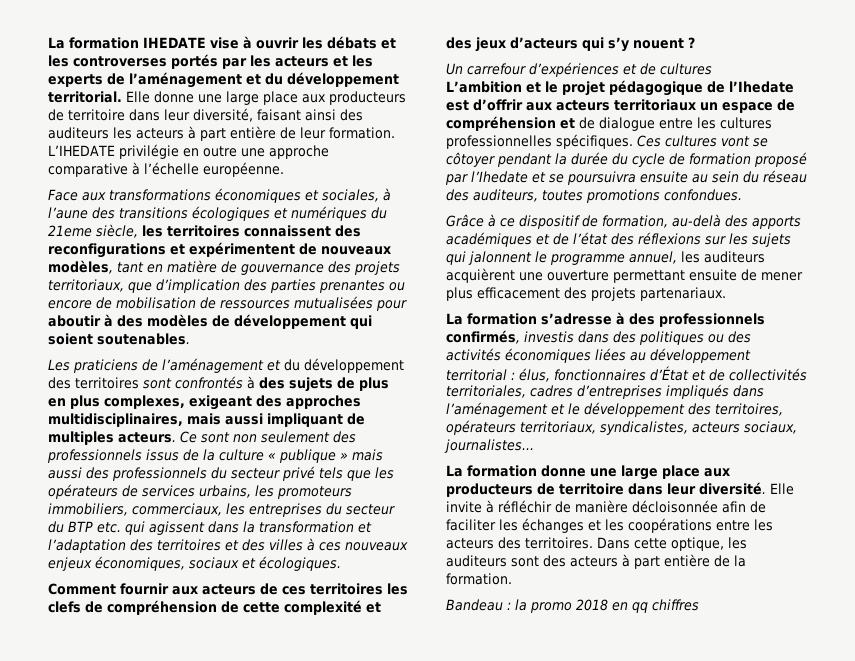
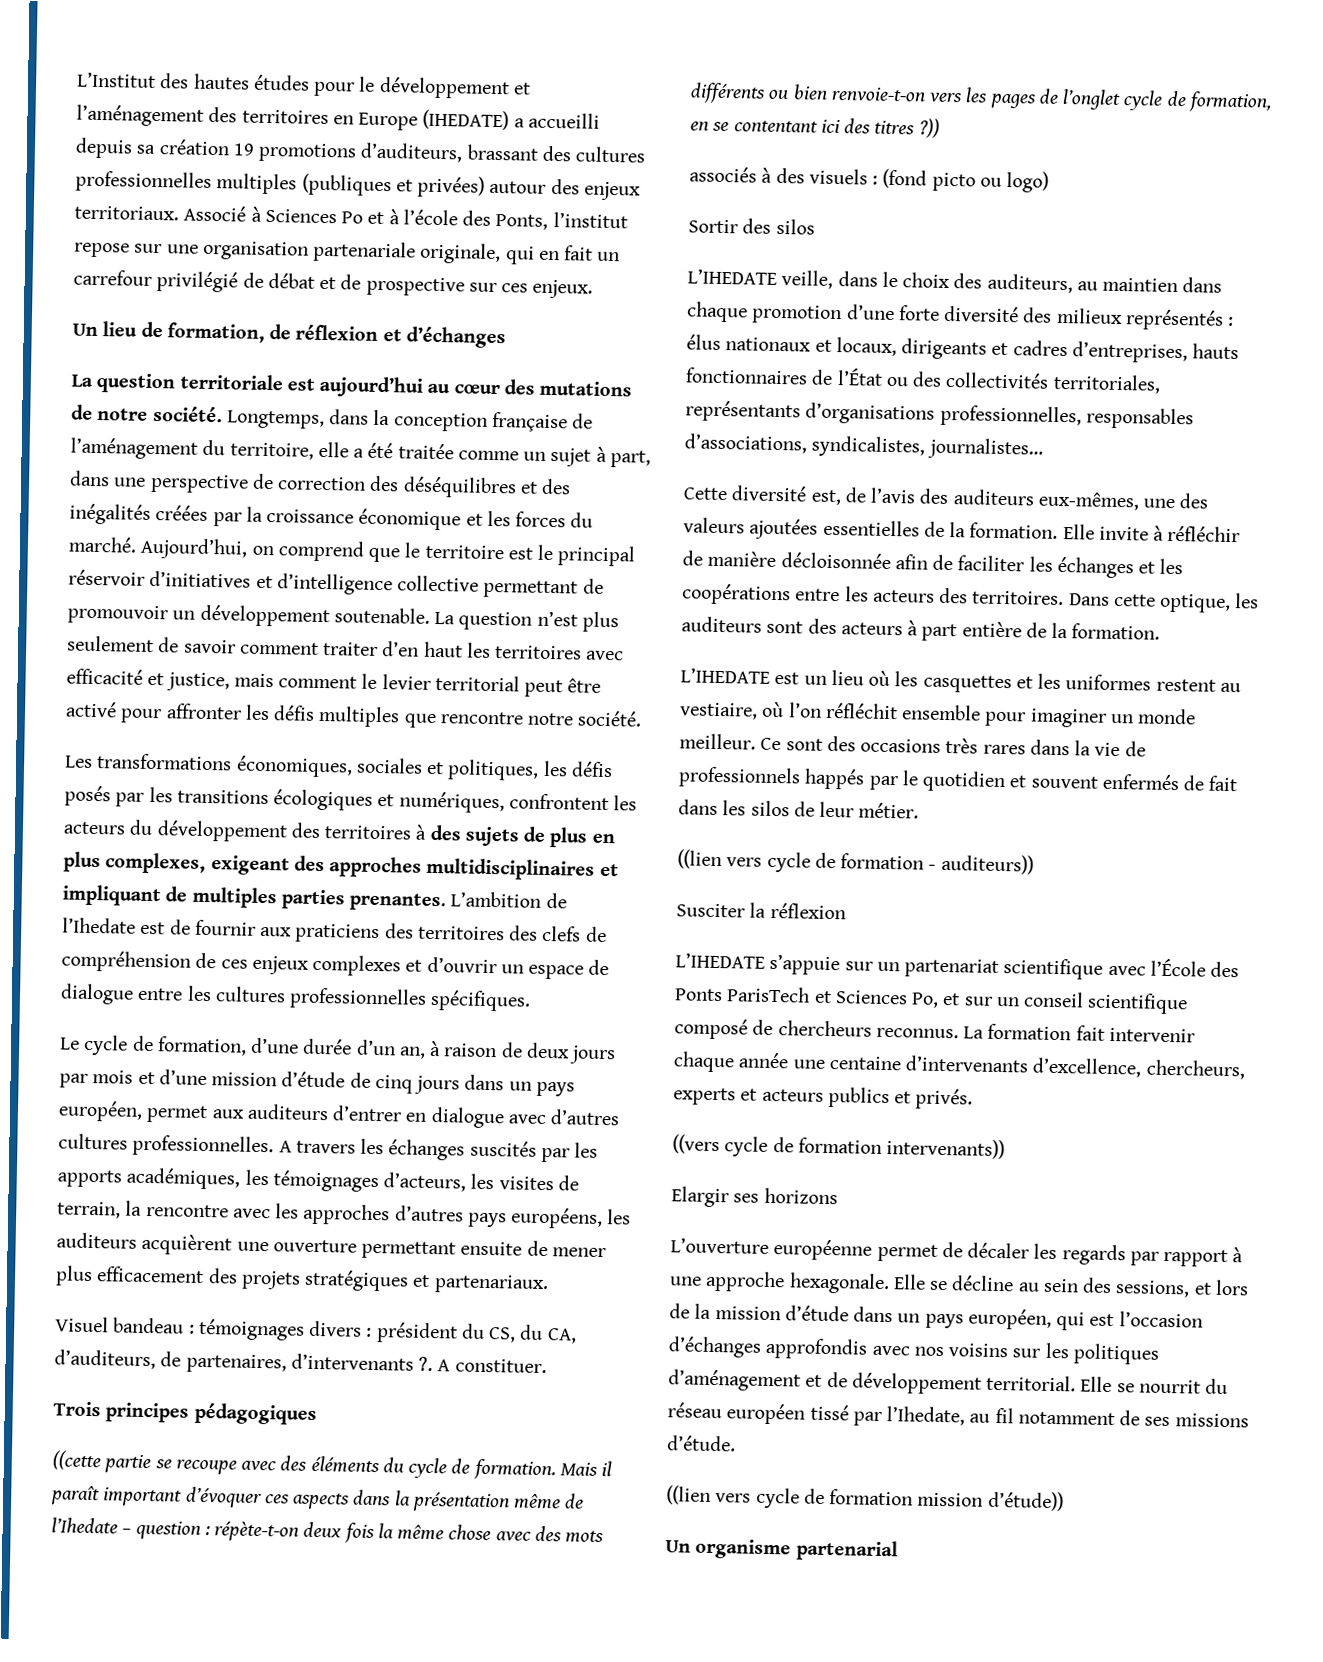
- La formation IHEDATE vise à ouvrir les débats et les controverses portés par les acteurs et les experts de l’aménagement et du développement territorial. Elle donne une large place aux producteurs de territoire dans leur diversité, faisant ainsi des auditeurs les acteurs à part entière de leur formation. L’IHEDATE privilégie en outre une approche comparative à l’échelle européenne.
- Face aux transformations économiques et sociales, à l’aune des transitions écologiques et numériques du 21eme siècle, les territoires connaissent des reconfigurations et expérimentent de nouveaux modèles, tant en matière de gouvernance des projets territoriaux, que d’implication des parties prenantes ou encore de mobilisation de ressources mutualisées pour aboutir à des modèles de développement qui soient soutenables.
- Les praticiens de l’aménagement et du développement des territoires sont confrontés à des sujets de plus en plus complexes, exigeant des approches multidisciplinaires, mais aussi impliquant de multiples acteurs. Ce sont non seulement des professionnels issus de la culture « publique » mais aussi des professionnels du secteur privé tels que les opérateurs de services urbains, les promoteurs immobiliers, commerciaux, les entreprises du secteur du BTP etc. qui agissent dans la transformation et l’adaptation des territoires et des villes à ces nouveaux enjeux économiques, sociaux et écologiques.
- Comment fournir aux acteurs de ces territoires les clefs de compréhension de cette complexité et des jeux d’acteurs qui s’y nouent ?
- Un carrefour d’expériences et de cultures
- L’ambition et le projet pédagogique de l’Ihedate est d’offrir aux acteurs territoriaux un espace de compréhension et de dialogue entre les cultures professionnelles spécifiques. Ces cultures vont se côtoyer pendant la durée du cycle de formation proposé par l’Ihedate et se poursuivra ensuite au sein du réseau des auditeurs, toutes promotions confondues.
- Grâce à ce dispositif de formation, au-delà des apports académiques et de l’état des réflexions sur les sujets qui jalonnent le programme annuel, les auditeurs acquièrent une ouverture permettant ensuite de mener plus efficacement des projets partenariaux.
+ L’Institut des hautes études pour le développement et l’aménagement des territoires en Europe (IHEDATE) a accueilli depuis sa création 19 promotions d’auditeurs, brassant des cultures professionnelles multiples (publiques et privées) autour des enjeux territoriaux. Associé à Sciences Po et à l’école des Ponts, l’institut repose sur une organisation partenariale originale, qui en fait un carrefour privilégié de débat et de prospective sur ces enjeux.
+ Un lieu de formation, de réflexion et d’échanges
+ La question territoriale est aujourd’hui au cœur des mutations de notre société. Longtemps, dans la conception française de l’aménagement du territoire, elle a été traitée comme un sujet à part, dans une perspective de correction des déséquilibres et des inégalités créées par la croissance économique et les forces du marché. Aujourd’hui, on comprend que le territoire est le principal réservoir d’initiatives et d’intelligence collective permettant de promouvoir un développement soutenable. La question n’est plus seulement de savoir comment traiter d’en haut les territoires avec efficacité et justice, mais comment le levier territorial peut être activé pour affronter les défis multiples que rencontre notre société.
+ Les transformations économiques, sociales et politiques, les défis posés par les transitions écologiques et numériques, confrontent les acteurs du développement des territoires à des sujets de plus en plus complexes, exigeant des approches multidisciplinaires et impliquant de multiples parties prenantes. L’ambition de l’Ihedate est de fournir aux praticiens des territoires des clefs de compréhension de ces enjeux complexes et d’ouvrir un espace de dialogue entre les cultures professionnelles spécifiques.
+ Le cycle de formation, d’une durée d’un an, à raison de deux jours par mois et d’une mission d’étude de cinq jours dans un pays européen, permet aux auditeurs d’entrer en dialogue avec d’autres cultures professionnelles. A travers les échanges suscités par les apports académiques, les témoignages d’acteurs, les visites de terrain, la rencontre avec les approches d’autres pays européens, les auditeurs acquièrent une ouverture permettant ensuite de mener plus efficacement des projets stratégiques et partenariaux.
- La formation s’adresse à des professionnels confirmés, investis dans des politiques ou des activités économiques liées au développement territorial : élus, fonctionnaires d’État et de collectivités territoriales, cadres d’entreprises impliqués dans l’aménagement et le développement des territoires, opérateurs territoriaux, syndicalistes, acteurs sociaux, journalistes...
- La formation donne une large place aux producteurs de territoire dans leur diversité.
+ Visuel bandeau : témoignages divers : président du CS, du CA, d’auditeurs, de partenaires, d’intervenants ?. A constituer.
+ Trois principes pédagogiques
+ ((cette partie se recoupe avec des éléments du cycle de formation. Mais il paraît important d’évoquer ces aspects dans la présentation même de l’Ihedate – question : répète-t-on deux fois la même chose avec des mots différents ou bien renvoie-t-on vers les pages de l’onglet cycle de formation, en se contentant ici des titres ?))
+ associés à des visuels : (fond picto ou logo)
+ Sortir des silos
+ L’IHEDATE veille, dans le choix des auditeurs, au maintien dans chaque promotion d’une forte diversité des milieux représentés : élus nationaux et locaux, dirigeants et cadres d’entreprises, hauts fonctionnaires de l’État ou des collectivités territoriales, représentants d’organisations professionnelles, responsables d’associations, syndicalistes, journalistes…
+ Cette diversité est, de l’avis des auditeurs eux-mêmes, une des valeurs ajoutées essentielles de la formation.
- Bandeau : la promo 2018 en qq chiffres
+ L’IHEDATE est un lieu où les casquettes et les uniformes restent au vestiaire, où l’on réfléchit ensemble pour imaginer un monde meilleur. Ce sont des occasions très rares dans la vie de professionnels happés par le quotidien et souvent enfermés de fait dans les silos de leur métier.
+ ((lien vers cycle de formation - auditeurs))
+ Susciter la réflexion
+ L’IHEDATE s’appuie sur un partenariat scientifique avec l’École des Ponts ParisTech et Sciences Po, et sur un conseil scientifique composé de chercheurs reconnus. La formation fait intervenir chaque année une centaine d’intervenants d’excellence, chercheurs, experts et acteurs publics et privés.
+ ((vers cycle de formation intervenants))
+ Elargir ses horizons
+ L’ouverture européenne permet de décaler les regards par rapport à une approche hexagonale. Elle se décline au sein des sessions, et lors de la mission d’étude dans un pays européen, qui est l’occasion d’échanges approfondis avec nos voisins sur les politiques d’aménagement et de développement territorial. Elle se nourrit du réseau européen tissé par l’Ihedate, au fil notamment de ses missions d’étude.
+ ((lien vers cycle de formation mission d’étude))
+ Un organisme partenarial

